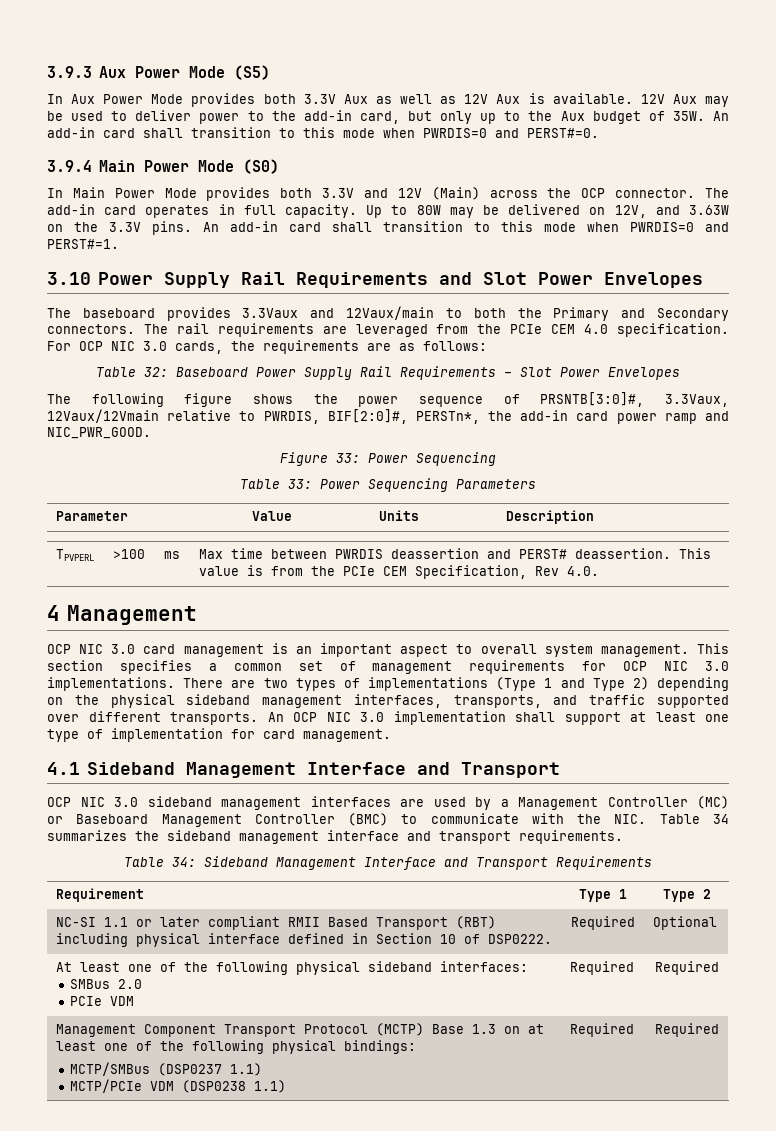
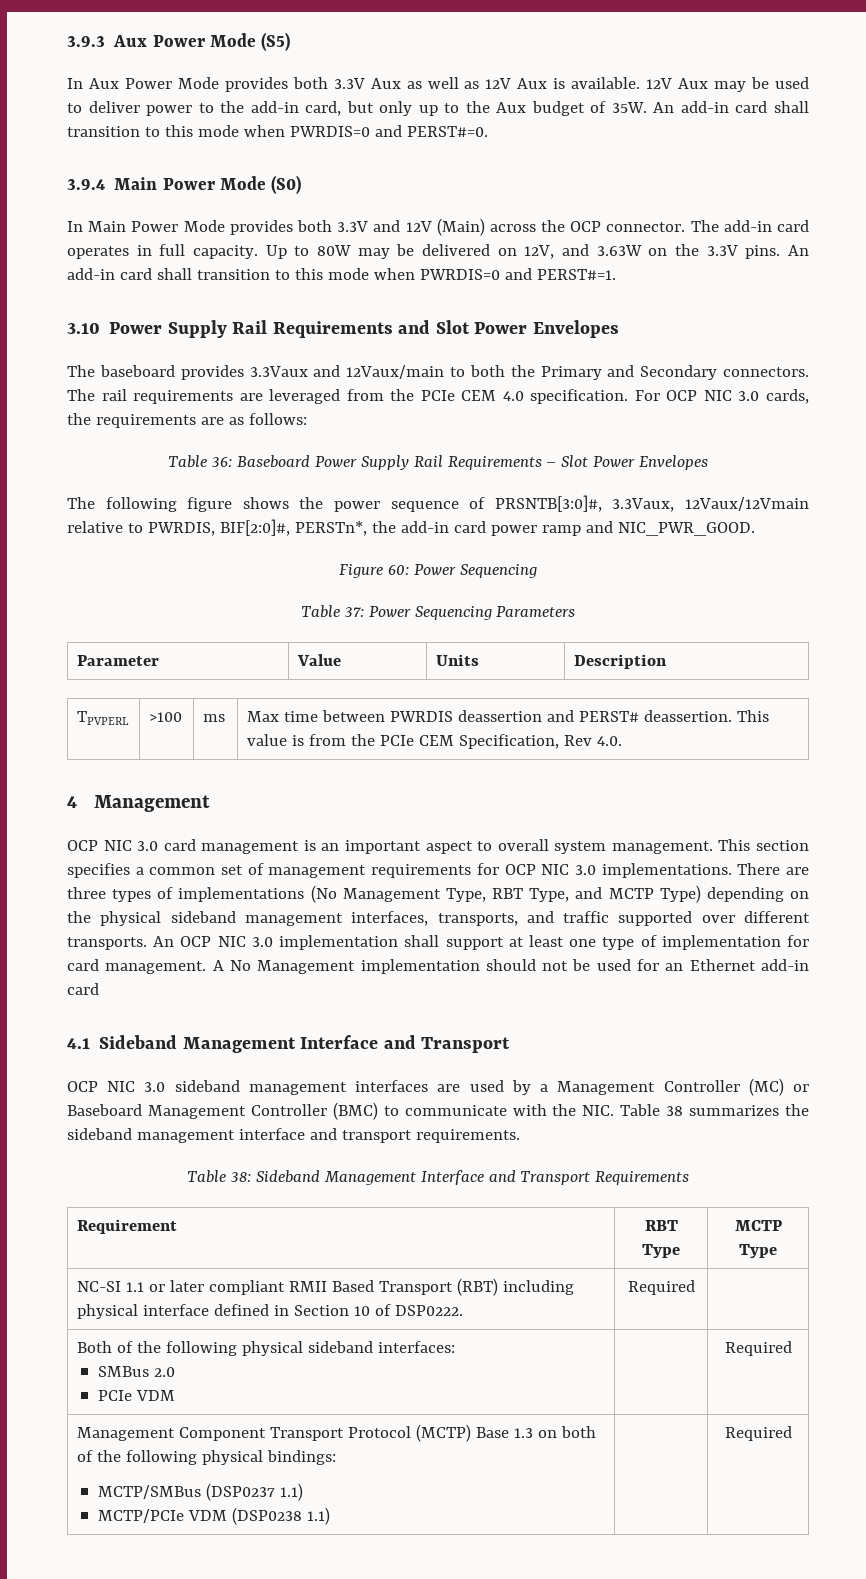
- Table 32: Baseboard Power Supply Rail Requirements – Slot Power Envelopes
+ Table 36: Baseboard Power Supply Rail Requirements – Slot Power Envelopes
- Figure 33: Power Sequencing
+ Figure 60: Power Sequencing
- Table 33: Power Sequencing Parameters
+ Table 37: Power Sequencing Parameters
- There are two types of implementations (Type 1 and Type 2) depending on the physical sideband management interfaces, transports, and traffic supported over different transports.
+ There are three types of implementations (No Management Type, RBT Type, and MCTP Type) depending on the physical sideband management interfaces, transports, and traffic supported over different transports.
+ A No Management implementation should not be used for an Ethernet add-in card
- OCP NIC 3.0 sideband management interfaces are used by a Management Controller (MC) or Baseboard Management Controller (BMC) to communicate with the NIC. Table 34 summarizes the sideband management interface and transport requirements.
+ OCP NIC 3.0 sideband management interfaces are used by a Management Controller (MC) or Baseboard Management Controller (BMC) to communicate with the NIC. Table 38 summarizes the sideband management interface and transport requirements.
- Table 34: Sideband Management Interface and Transport Requirements
+ Table 38: Sideband Management Interface and Transport Requirements
- Requirement | Type 1 | Type 2
+ Requirement | RBT Type | MCTP Type
- NC-SI 1.1 or later compliant RMII Based Transport (RBT) including physical interface defined in Section 10 of DSP0222. | Required | Optional
- At least one of the following physical sideband interfaces:
+ NC-SI 1.1 or later compliant RMII Based Transport (RBT) including physical interface defined in Section 10 of DSP0222. | Required |
+ Both of the following physical sideband interfaces:
  SMBus 2.0
- PCIe VDM | Required | Required
+ PCIe VDM | | Required
- Management Component Transport Protocol (MCTP) Base 1.3 on at least one of the following physical bindings:
+ Management Component Transport Protocol (MCTP) Base 1.3 on both of the following physical bindings:
  MCTP/SMBus (DSP0237 1.1)
- MCTP/PCIe VDM (DSP0238 1.1) | Required | Required
+ MCTP/PCIe VDM (DSP0238 1.1) | | Required

